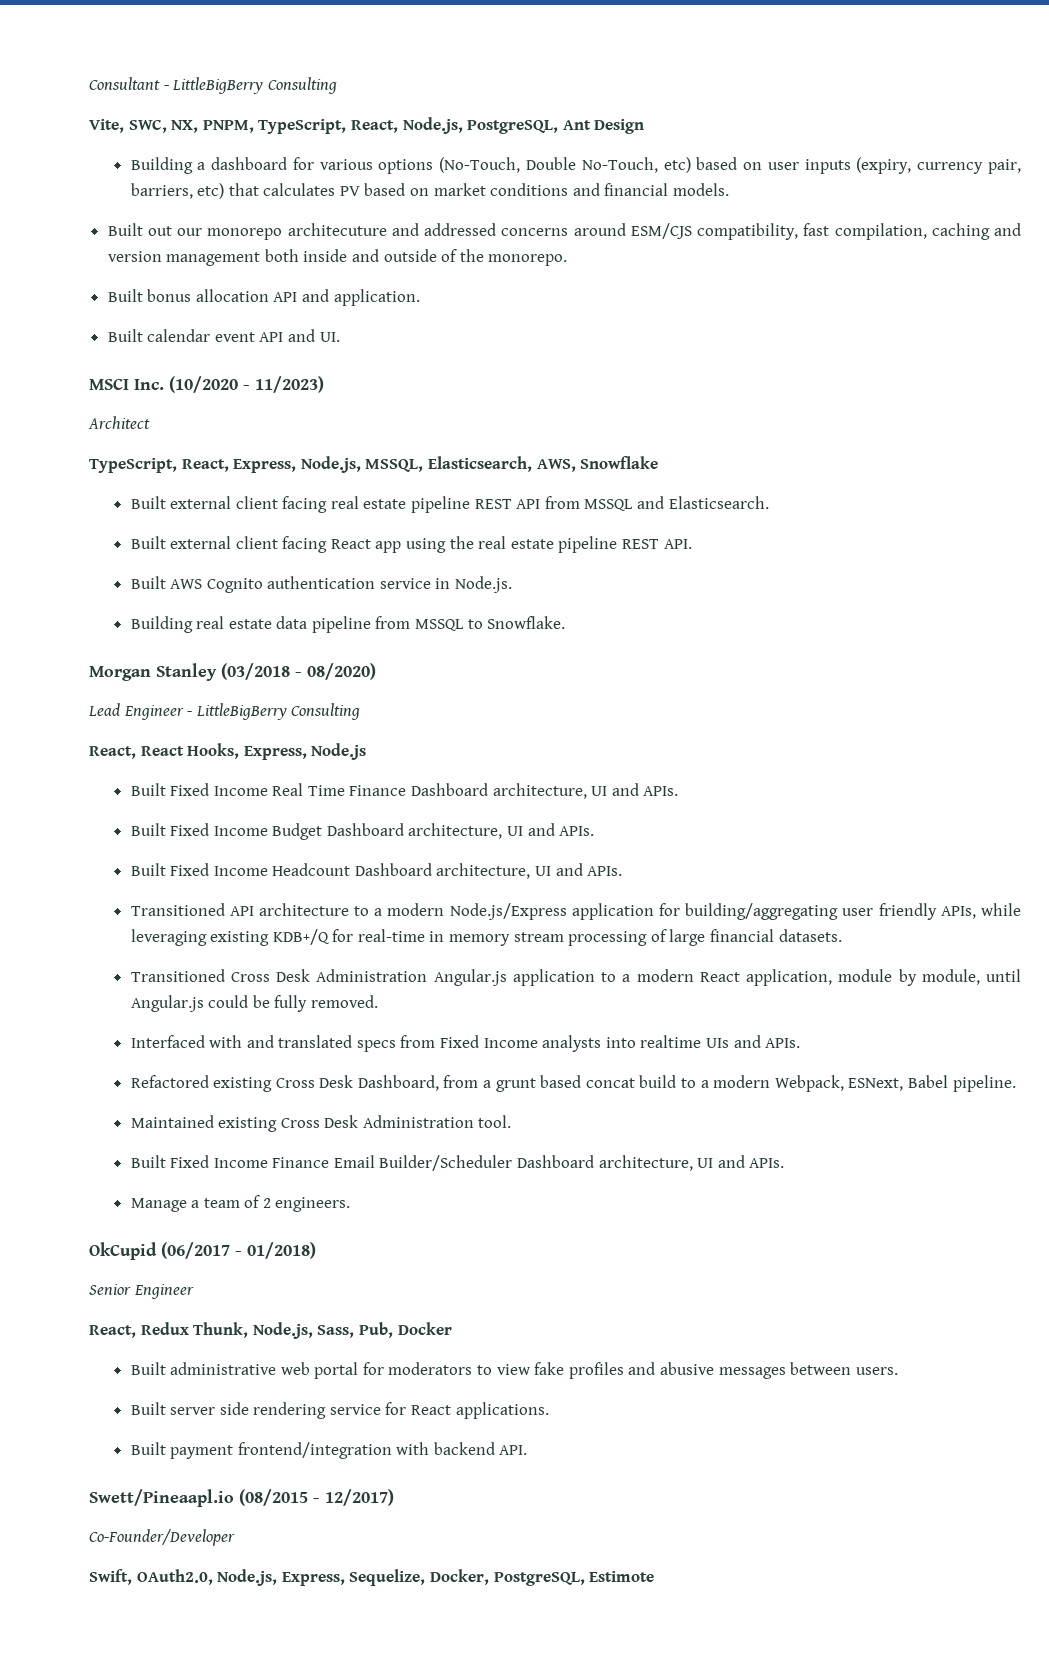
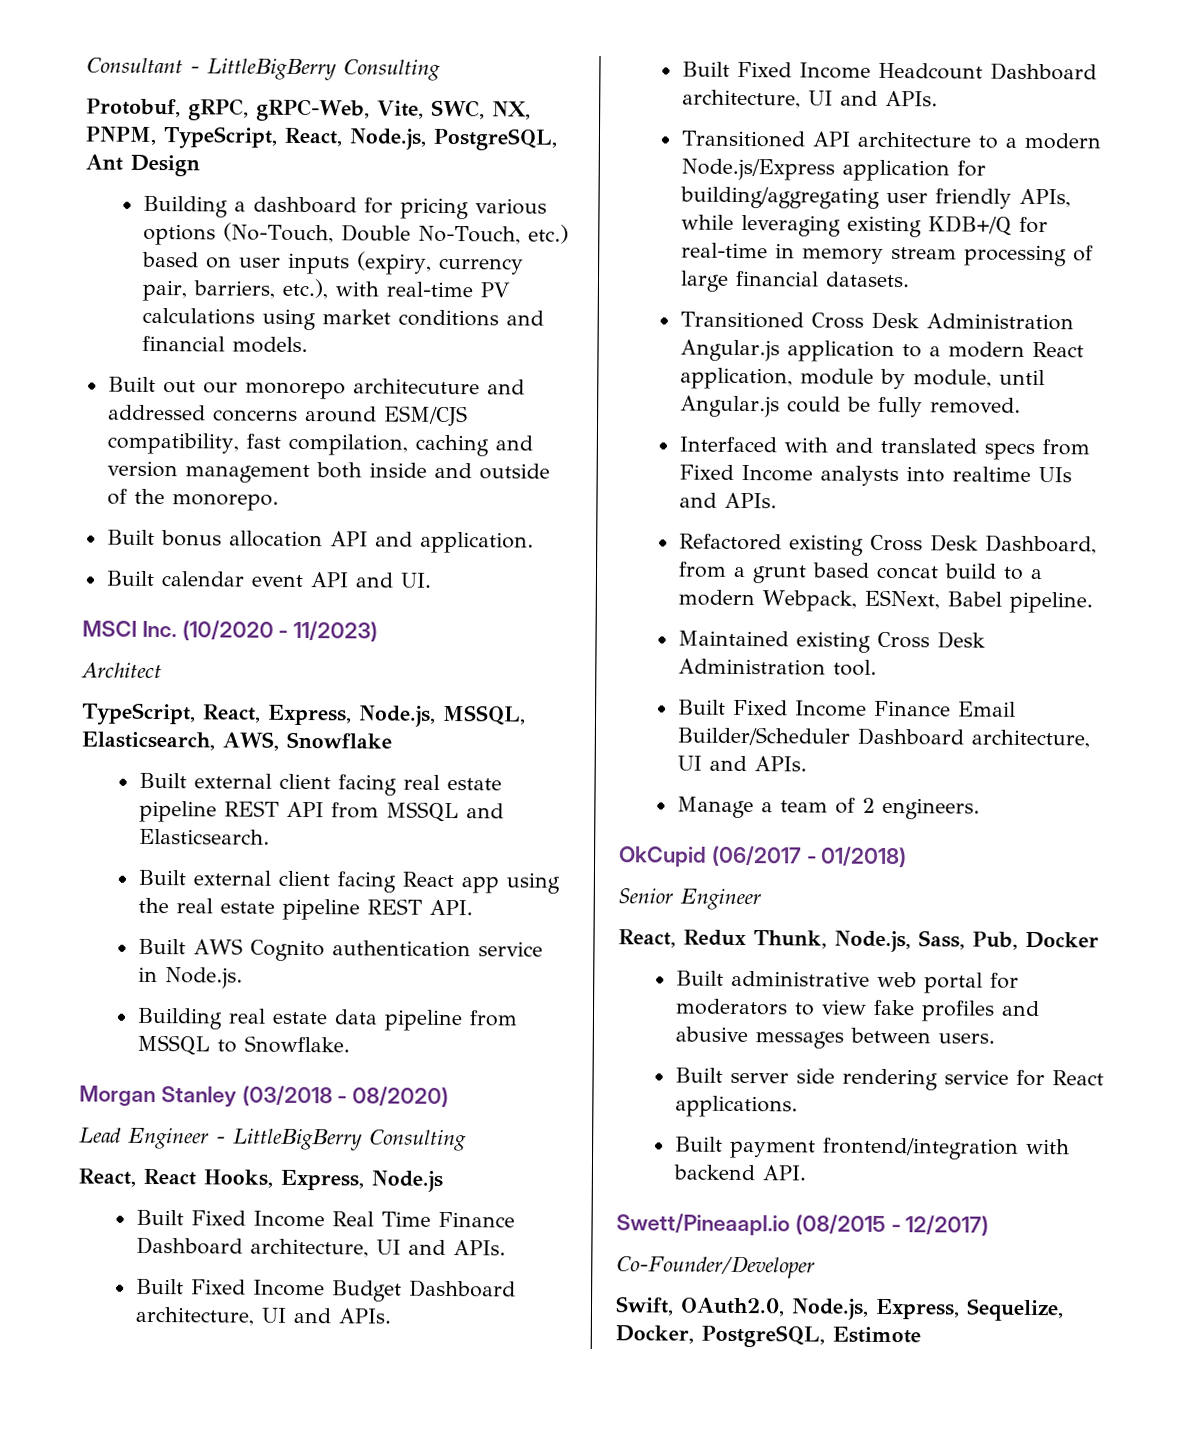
- Vite, SWC, NX, PNPM, TypeScript, React, Node.js, PostgreSQL, Ant Design
+ Protobuf, gRPC, gRPC-Web, Vite, SWC, NX, PNPM, TypeScript, React, Node.js, PostgreSQL, Ant Design
- Building a dashboard for various options (No-Touch, Double No-Touch, etc) based on user inputs (expiry, currency pair, barriers, etc) that calculates PV based on market conditions and financial models.
+ Building a dashboard for pricing various options (No-Touch, Double No-Touch, etc.) based on user inputs (expiry, currency pair, barriers, etc.), with real-time PV calculations using market conditions and financial models.

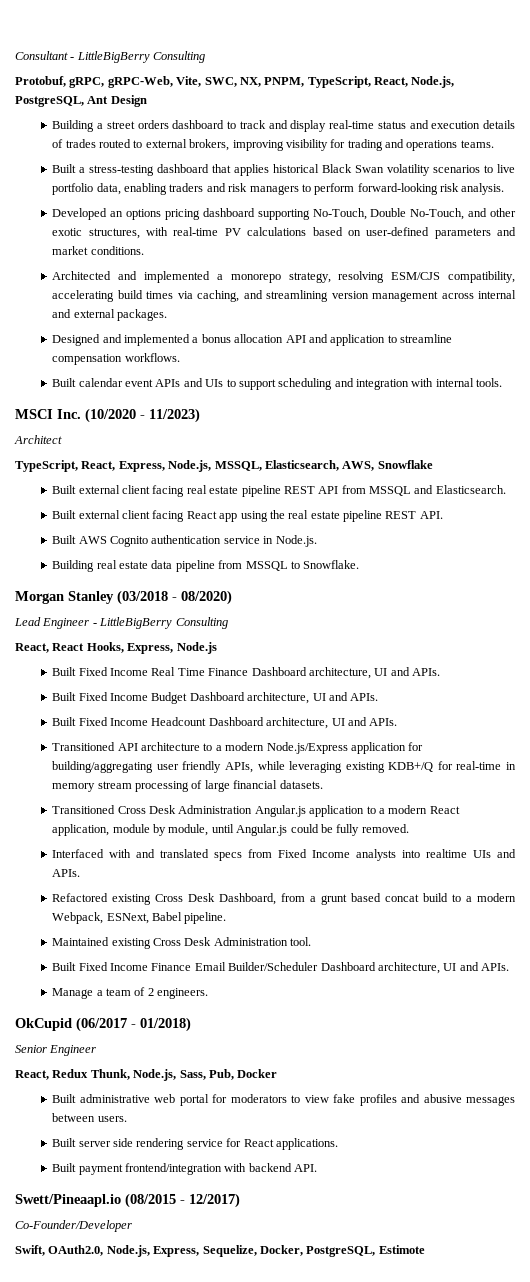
- Building a dashboard for pricing various options (No-Touch, Double No-Touch, etc.) based on user inputs (expiry, currency pair, barriers, etc.), with real-time PV calculations using market conditions and financial models.
- Built out our monorepo architecuture and addressed concerns around ESM/CJS compatibility, fast compilation, caching and version management both inside and outside of the monorepo.
- Built bonus allocation API and application.
- Built calendar event API and UI.
+ Building a street orders dashboard to track and display real-time status and execution details of trades routed to external brokers, improving visibility for trading and operations teams.
+ Built a stress-testing dashboard that applies historical Black Swan volatility scenarios to live portfolio data, enabling traders and risk managers to perform forward-looking risk analysis.
+ Developed an options pricing dashboard supporting No-Touch, Double No-Touch, and other exotic structures, with real-time PV calculations based on user-defined parameters and market conditions.
+ Architected and implemented a monorepo strategy, resolving ESM/CJS compatibility, accelerating build times via caching, and streamlining version management across internal and external packages.
+ Designed and implemented a bonus allocation API and application to streamline compensation workflows.
+ Built calendar event APIs and UIs to support scheduling and integration with internal tools.

